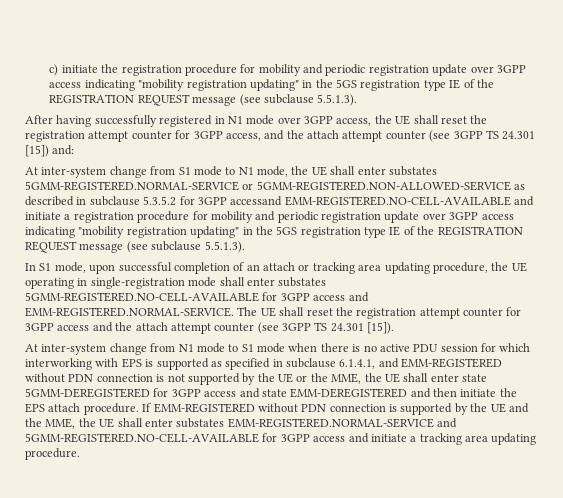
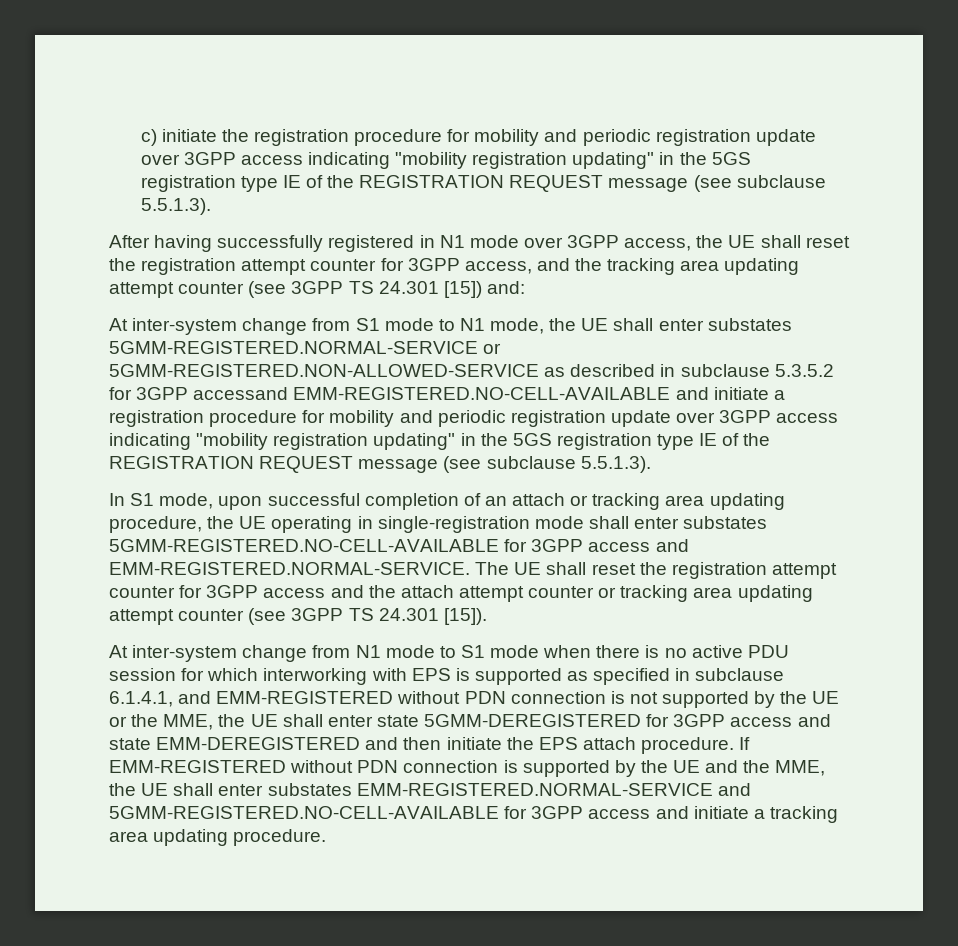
- After having successfully registered in N1 mode over 3GPP access, the UE shall reset the registration attempt counter for 3GPP access, and the attach attempt counter (see 3GPP TS 24.301 [15]) and:
+ After having successfully registered in N1 mode over 3GPP access, the UE shall reset the registration attempt counter for 3GPP access, and the tracking area updating attempt counter (see 3GPP TS 24.301 [15]) and:
- In S1 mode, upon successful completion of an attach or tracking area updating procedure, the UE operating in single-registration mode shall enter substates 5GMM-REGISTERED.NO-CELL-AVAILABLE for 3GPP access and EMM-REGISTERED.NORMAL-SERVICE. The UE shall reset the registration attempt counter for 3GPP access and the attach attempt counter (see 3GPP TS 24.301 [15]).
+ In S1 mode, upon successful completion of an attach or tracking area updating procedure, the UE operating in single-registration mode shall enter substates 5GMM-REGISTERED.NO-CELL-AVAILABLE for 3GPP access and EMM-REGISTERED.NORMAL-SERVICE. The UE shall reset the registration attempt counter for 3GPP access and the attach attempt counter or tracking area updating attempt counter (see 3GPP TS 24.301 [15]).

